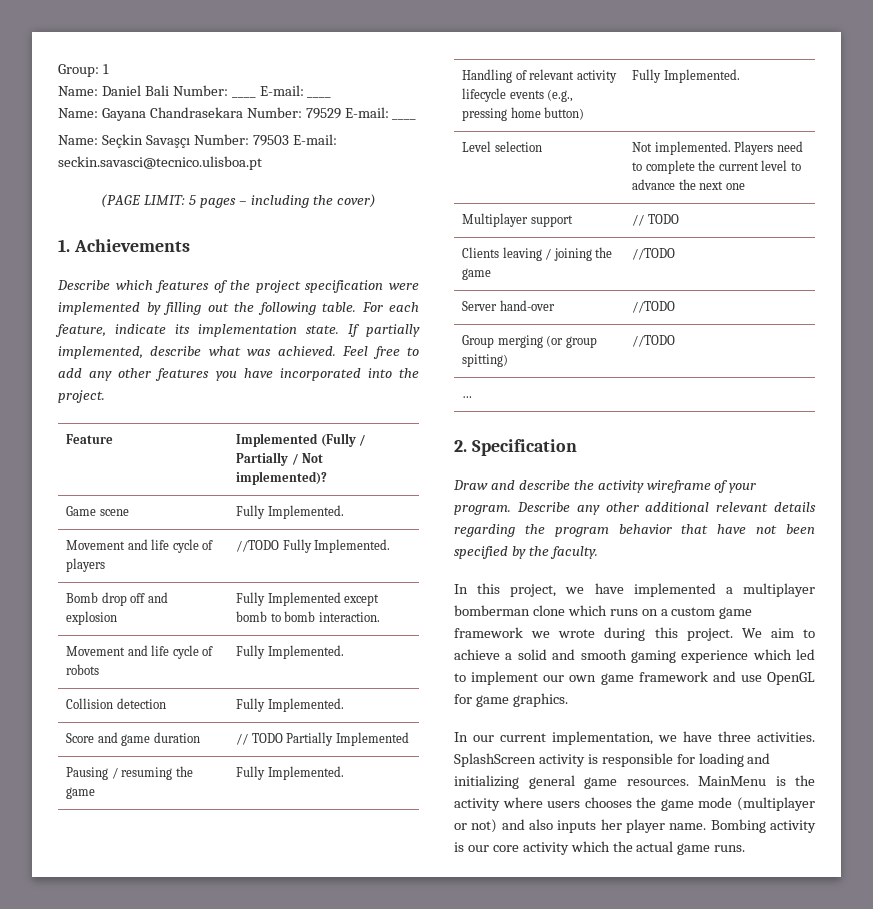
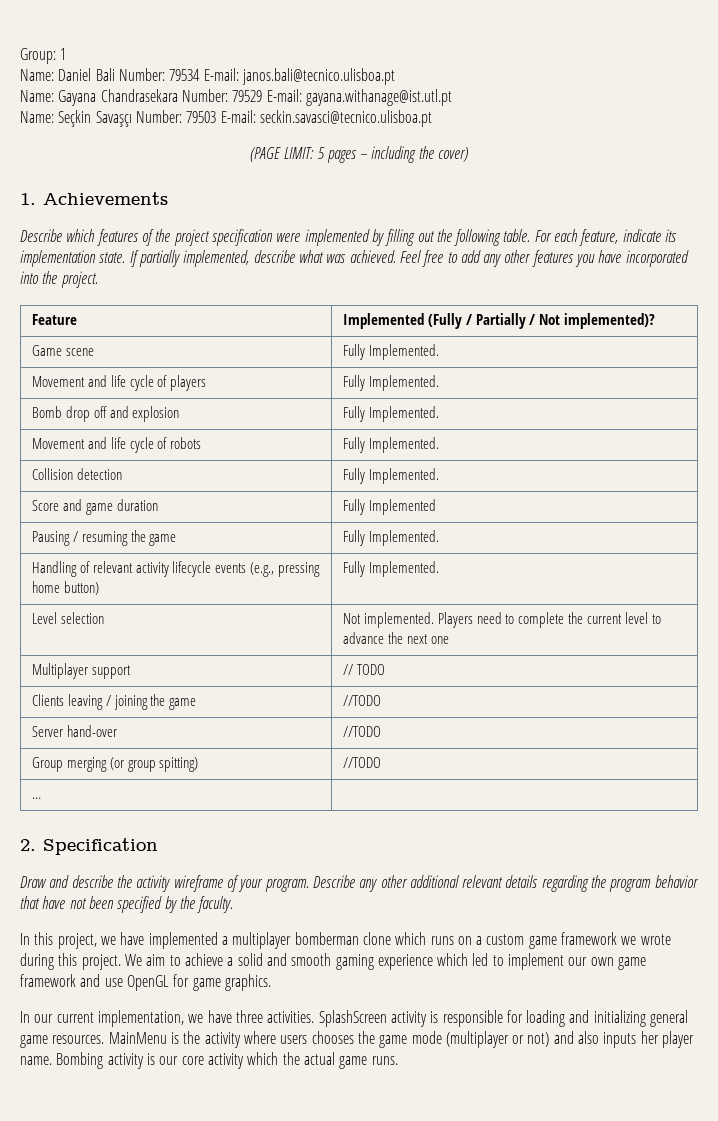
- Name: Daniel Bali Number: ____ E-mail: ____
+ Name: Daniel Bali Number: 79534 E-mail: janos.bali@tecnico.ulisboa.pt
- Name: Gayana Chandrasekara Number: 79529 E-mail: ____
+ Name: Gayana Chandrasekara Number: 79529 E-mail: gayana.withanage@ist.utl.pt
- Movement and life cycle of players | //TODO Fully Implemented.
+ Movement and life cycle of players | Fully Implemented.
- Bomb drop off and explosion | Fully Implemented except bomb to bomb interaction.
+ Bomb drop off and explosion | Fully Implemented.
- Score and game duration | // TODO Partially Implemented
+ Score and game duration | Fully Implemented

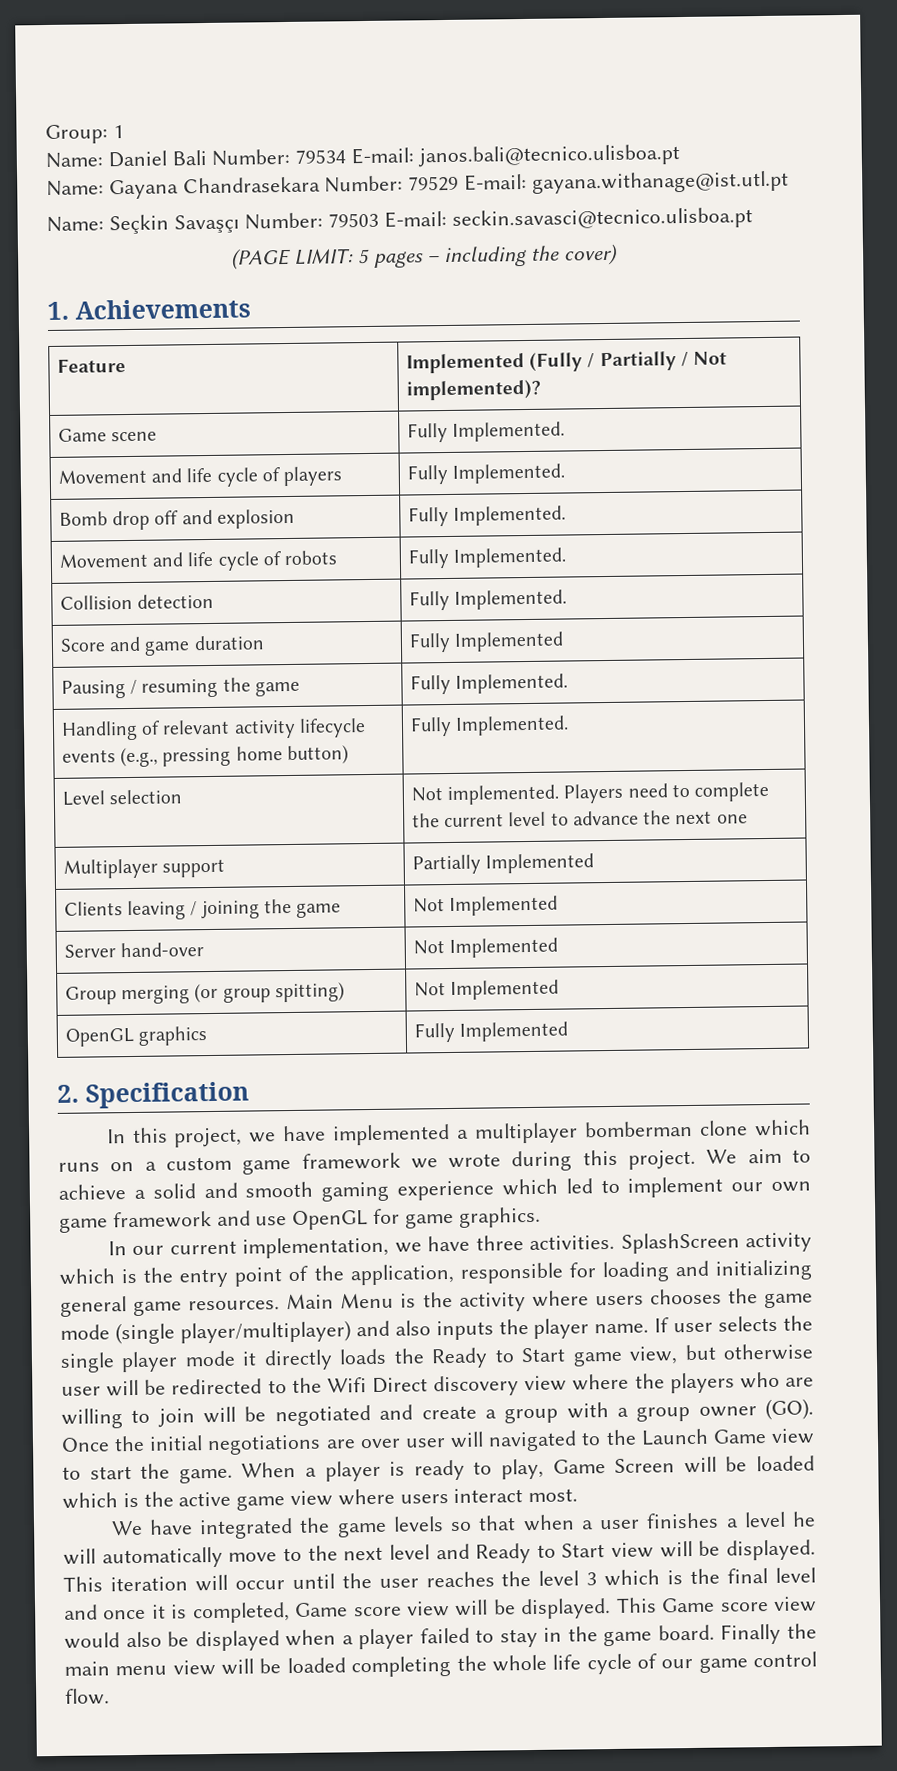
- Describe which features of the project specification were implemented by filling out the following table. For each feature, indicate its implementation state. If partially implemented, describe what was achieved. Feel free to add any other features you have incorporated into the project.
- Multiplayer support | // TODO
+ Multiplayer support | Partially Implemented
- Clients leaving / joining the game | //TODO
+ Clients leaving / joining the game | Not Implemented
- Server hand-over | //TODO
+ Server hand-over | Not Implemented
- Group merging (or group spitting) | //TODO
- … |
+ Group merging (or group spitting) | Not Implemented
+ OpenGL graphics | Fully Implemented
  2. Specification
- Draw and describe the activity wireframe of your program. Describe any other additional relevant details regarding the program behavior that have not been specified by the faculty.
- SplashScreen activity is responsible for loading and initializing general game resources.
+ SplashScreen activity which is the entry point of the application, responsible for loading and initializing general game resources.
- MainMenu is the activity where users chooses the game mode (multiplayer or not) and also inputs her player name.
+ Main Menu is the activity where users chooses the game mode (single player/multiplayer) and also inputs the player name.
- Bombing activity is our core activity which the actual game runs.
+ If user selects the single player mode it directly loads the Ready to Start game view, but otherwise user will be redirected to the Wifi Direct discovery view where the players who are willing to join will be negotiated and create a group with a group owner (GO). Once the initial negotiations are over user will navigated to the Launch Game view to start the game. When a player is ready to play, Game Screen will be loaded which is the active game view where users interact most.
+ We have integrated the game levels so that when a user finishes a level he will automatically move to the next level and Ready to Start view will be displayed. This iteration will occur until the user reaches the level 3 which is the final level and once it is completed, Game score view will be displayed. This Game score view would also be displayed when a player failed to stay in the game board. Finally the main menu view will be loaded completing the whole life cycle of our game control flow.

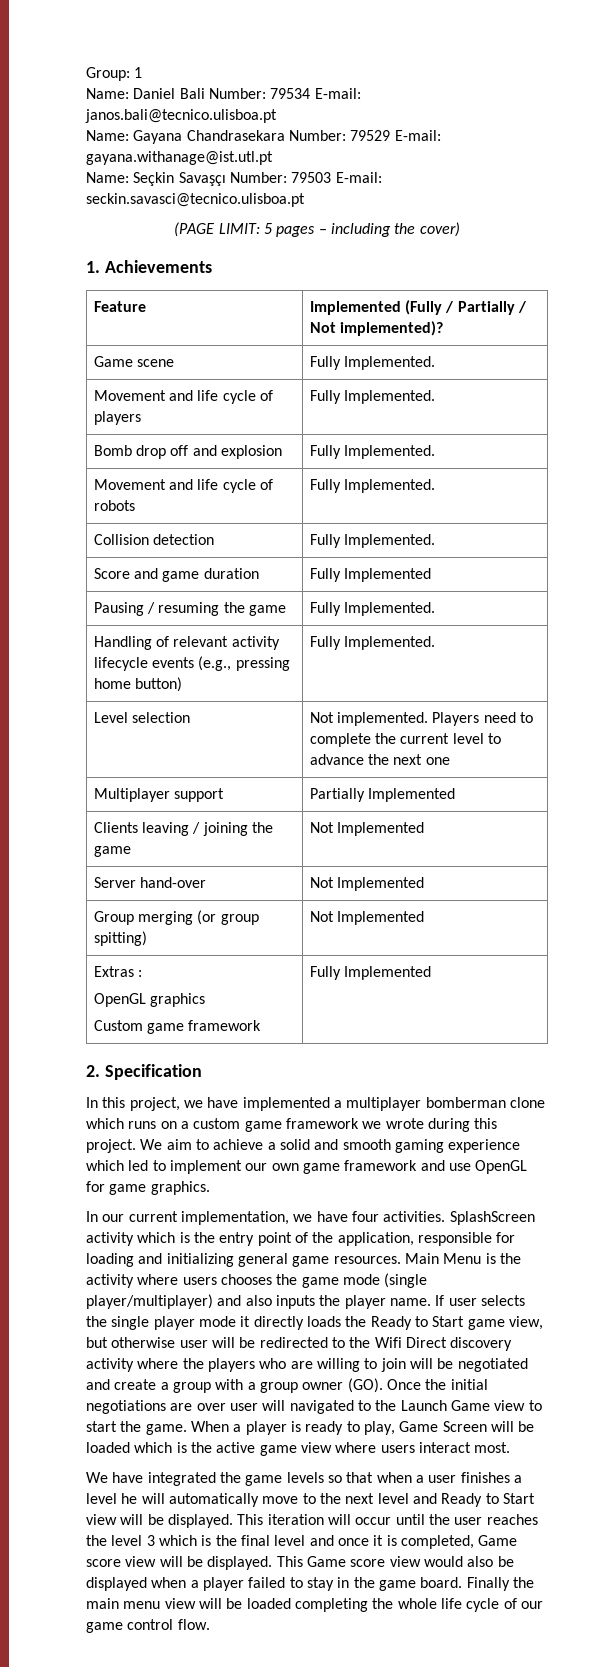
- OpenGL graphics | Fully Implemented
+ Extras :
+ OpenGL graphics
+ Custom game framework | Fully Implemented
- In our current implementation, we have three activities.
+ In our current implementation, we have four activities.
- If user selects the single player mode it directly loads the Ready to Start game view, but otherwise user will be redirected to the Wifi Direct discovery view where the players who are willing to join will be negotiated and create a group with a group owner (GO). Once the initial negotiations are over user will navigated to the Launch Game view to start the game.
+ If user selects the single player mode it directly loads the Ready to Start game view, but otherwise user will be redirected to the Wifi Direct discovery activity where the players who are willing to join will be negotiated and create a group with a group owner (GO). Once the initial negotiations are over user will navigated to the Launch Game view to start the game.

